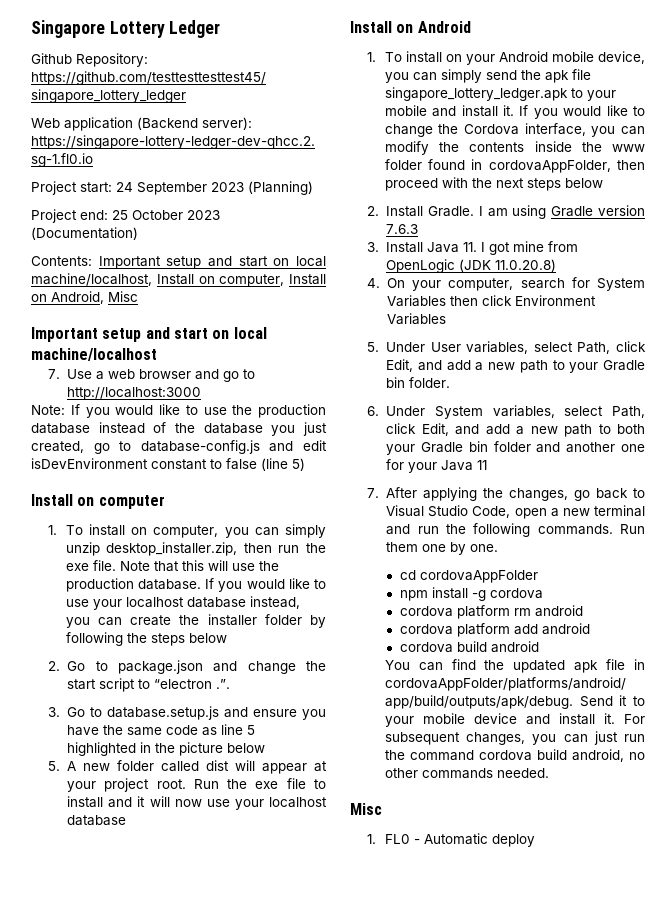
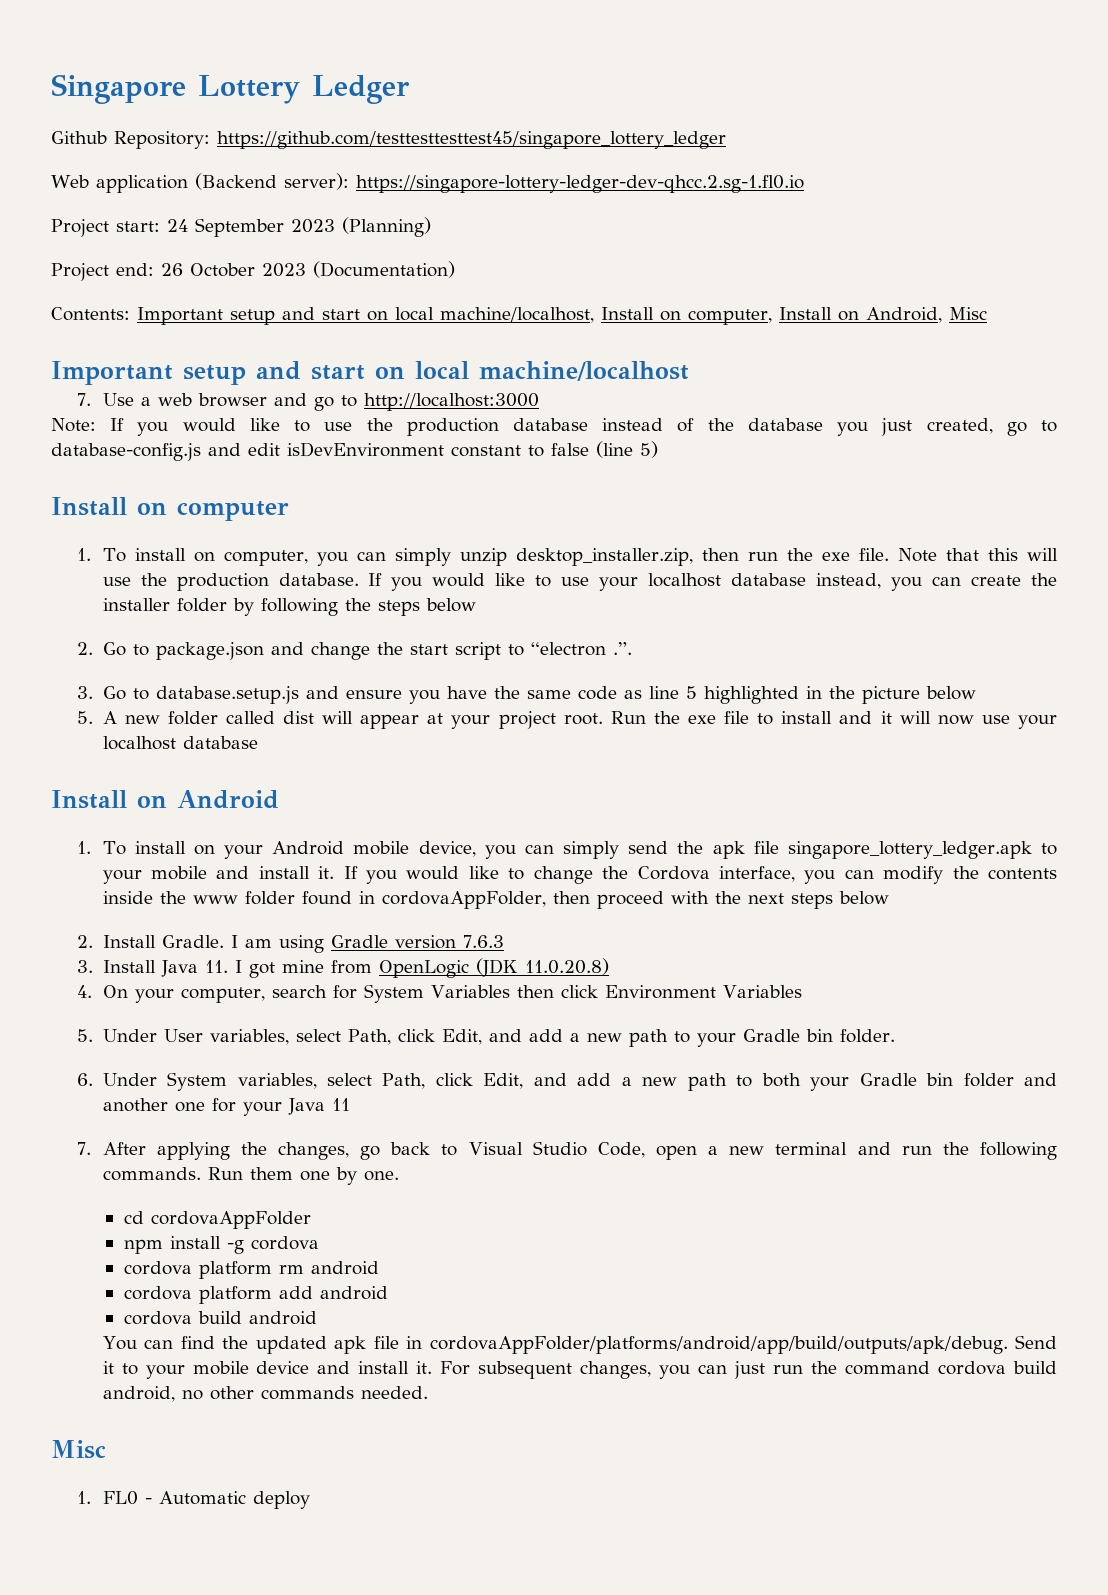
- Project end: 25 October 2023 (Documentation)
+ Project end: 26 October 2023 (Documentation)

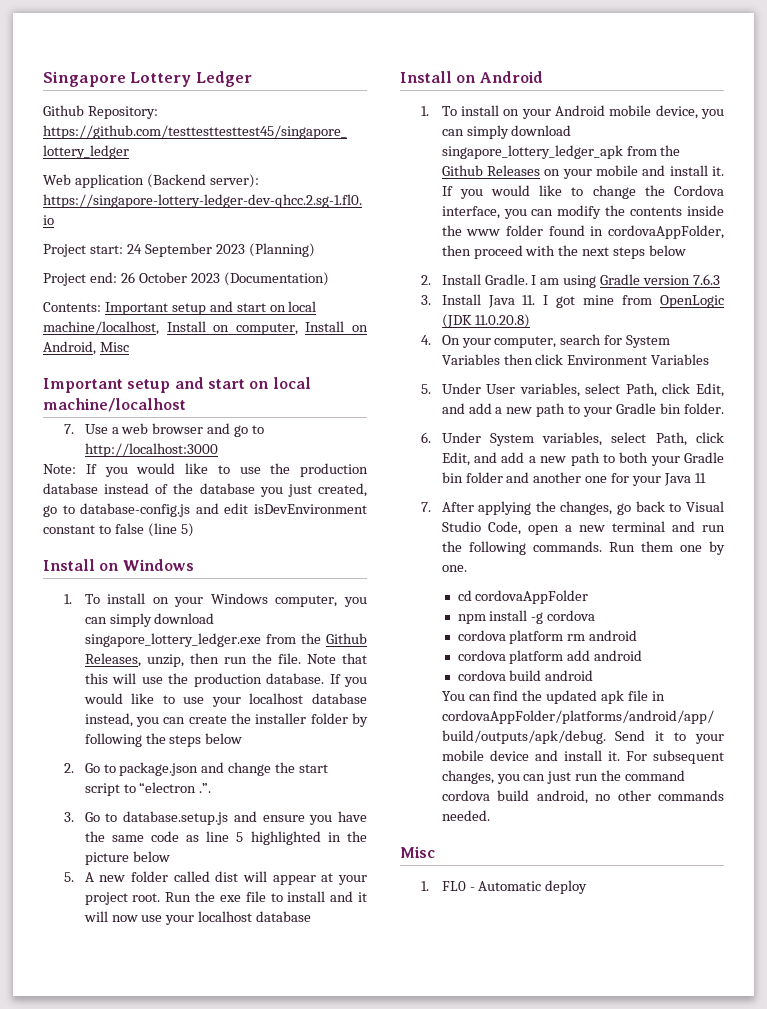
- Install on computer
- 1. To install on computer, you can simply unzip desktop_installer.zip, then run the exe file.
+ Install on Windows
+ 1. To install on your Windows computer, you can simply download singapore_lottery_ledger.exe from the Github Releases, unzip, then run the file.
- 1. To install on your Android mobile device, you can simply send the apk file singapore_lottery_ledger.apk to your mobile and install it.
+ 1. To install on your Android mobile device, you can simply download singapore_lottery_ledger_apk from the Github Releases on your mobile and install it.

